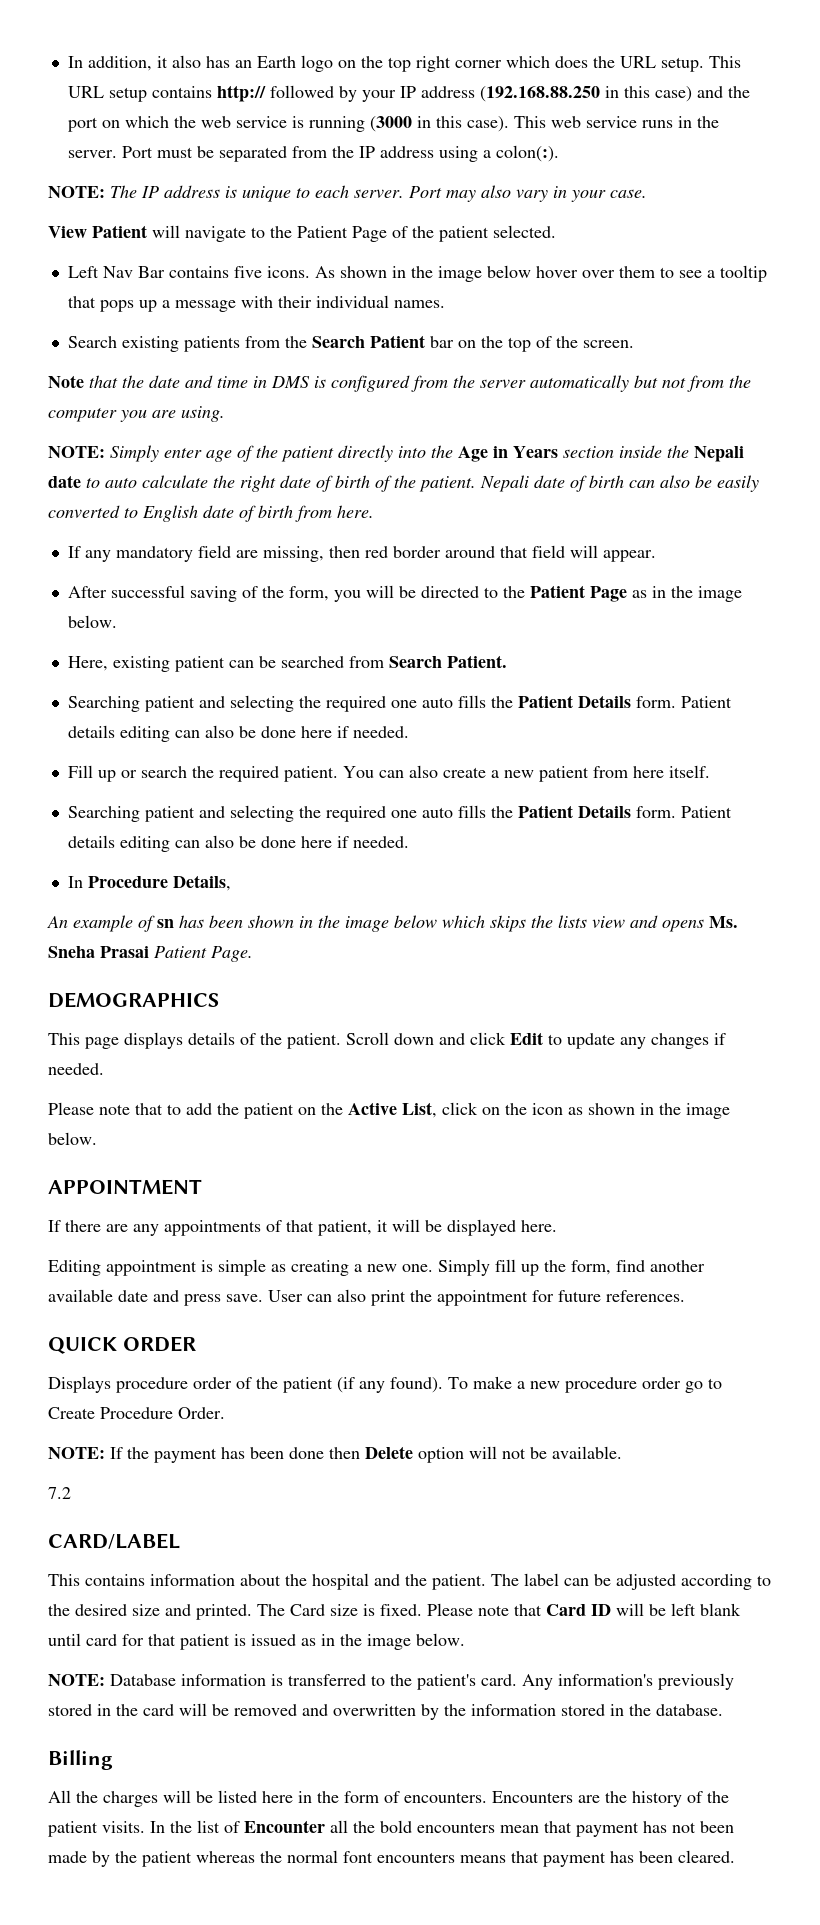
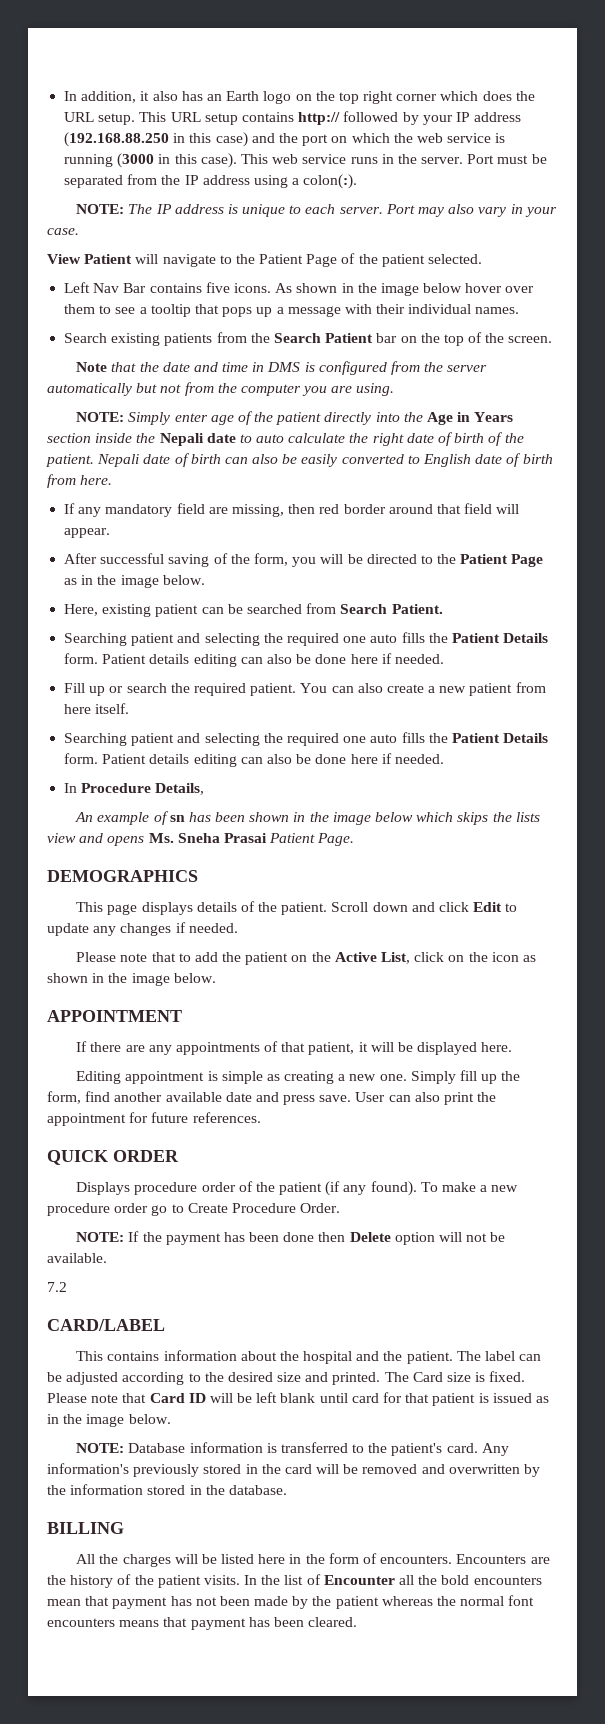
- Billing
+ BILLING

